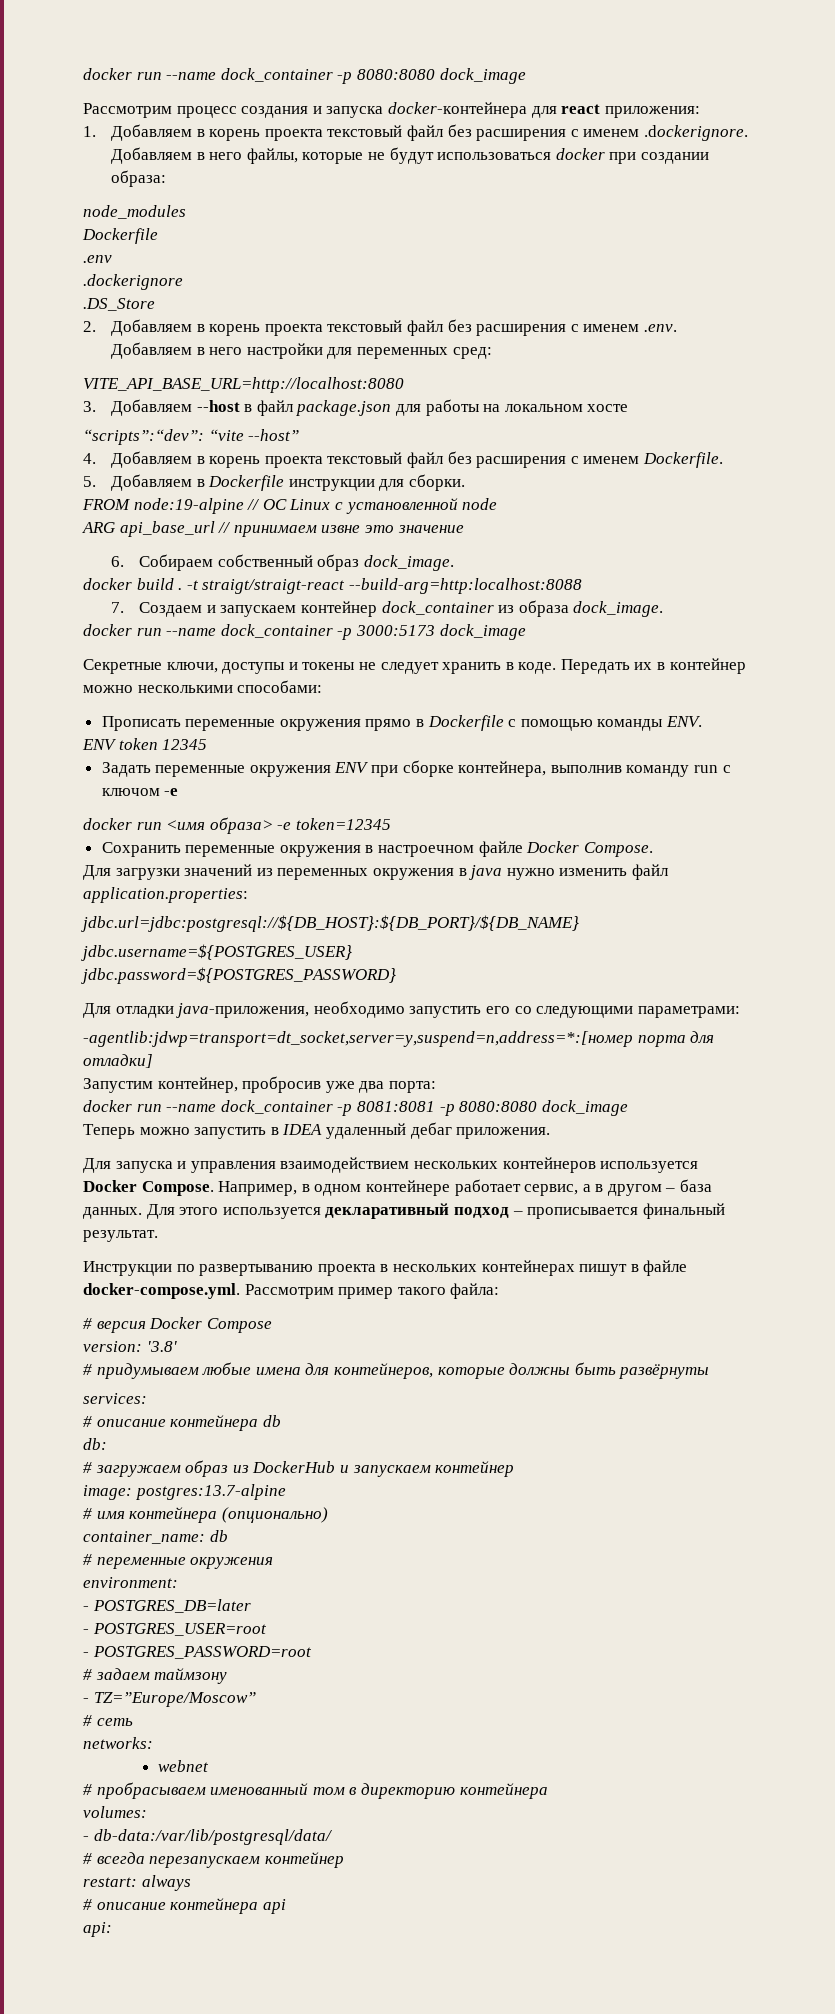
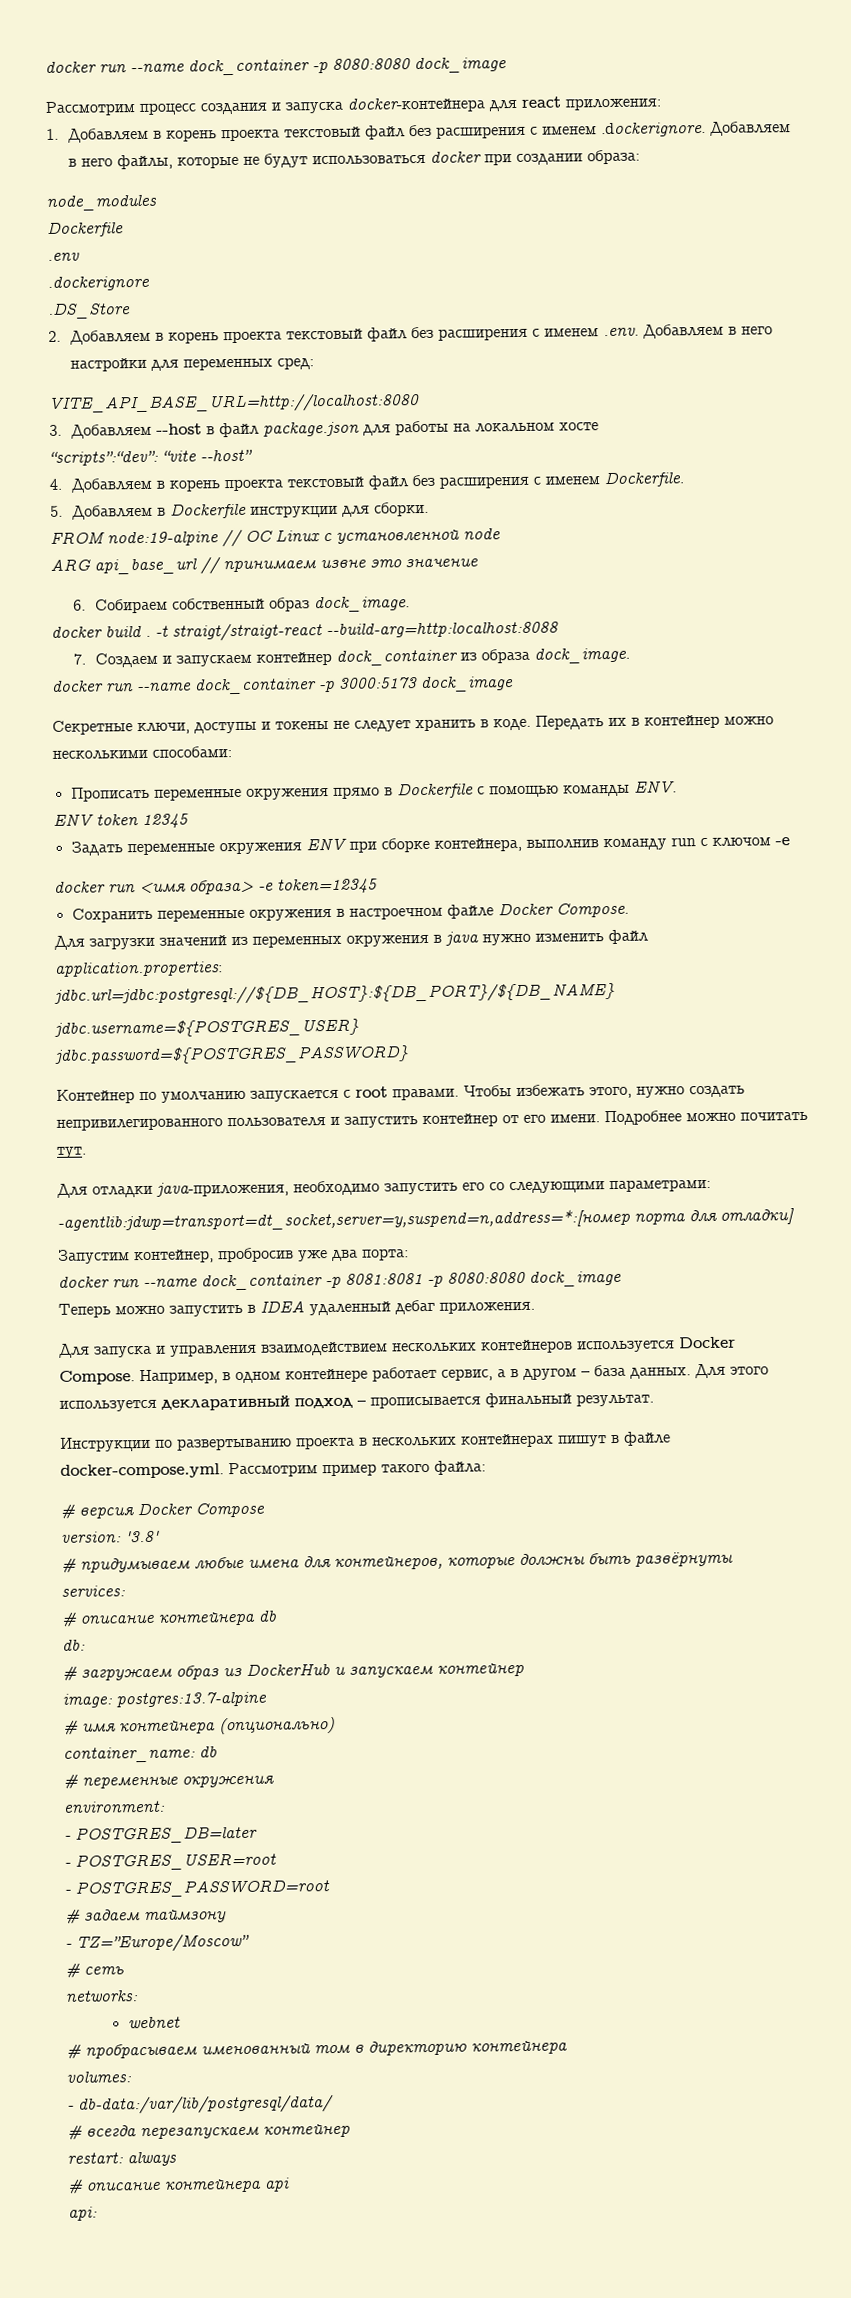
+ Контейнер по умолчанию запускается с root правами. Чтобы избежать этого, нужно создать непривилегированного пользователя и запустить контейнер от его имени. Подробнее можно почитать тут.

